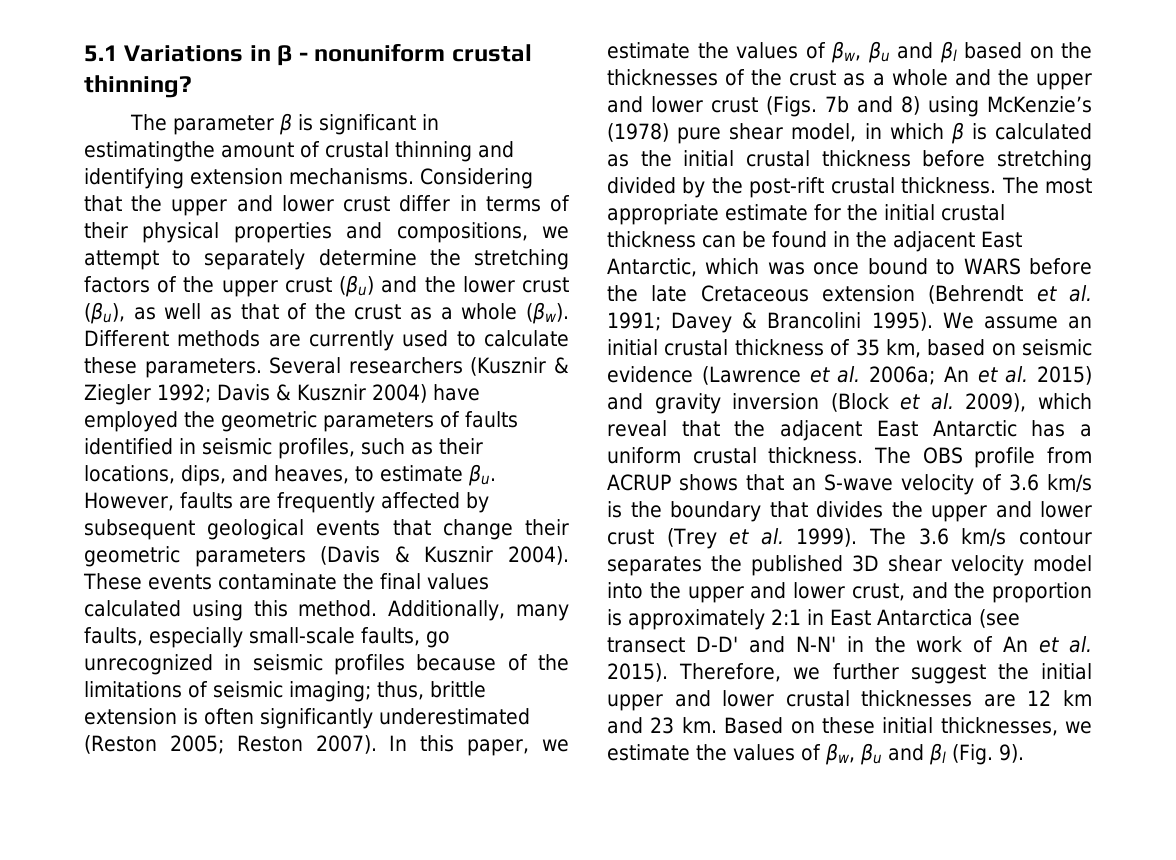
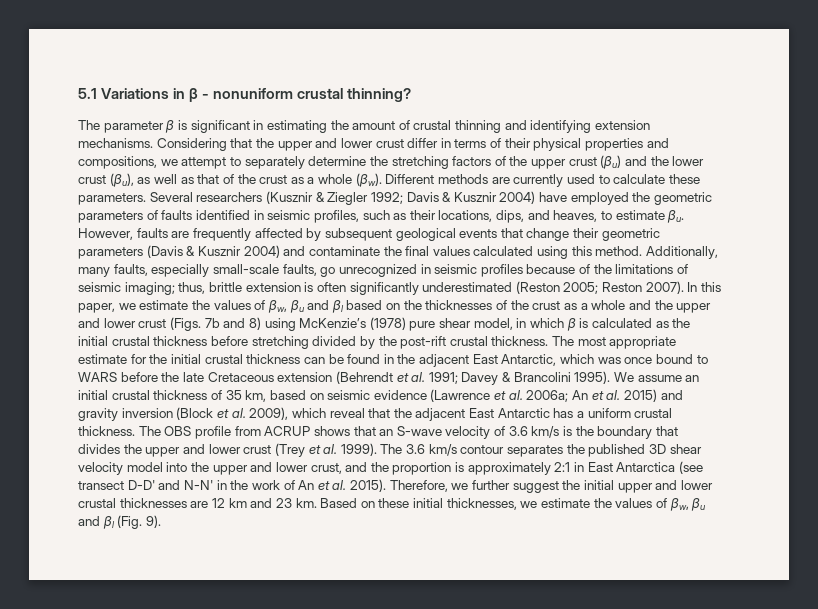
- The parameter β is significant in estimatingthe amount of crustal thinning and identifying extension mechanisms.
+ The parameter β is significant in estimating the amount of crustal thinning and identifying extension mechanisms.
- However, faults are frequently affected by subsequent geological events that change their geometric parameters (Davis & Kusznir 2004). These events contaminate the final values calculated using this method.
+ However, faults are frequently affected by subsequent geological events that change their geometric parameters (Davis & Kusznir 2004) and contaminate the final values calculated using this method.

